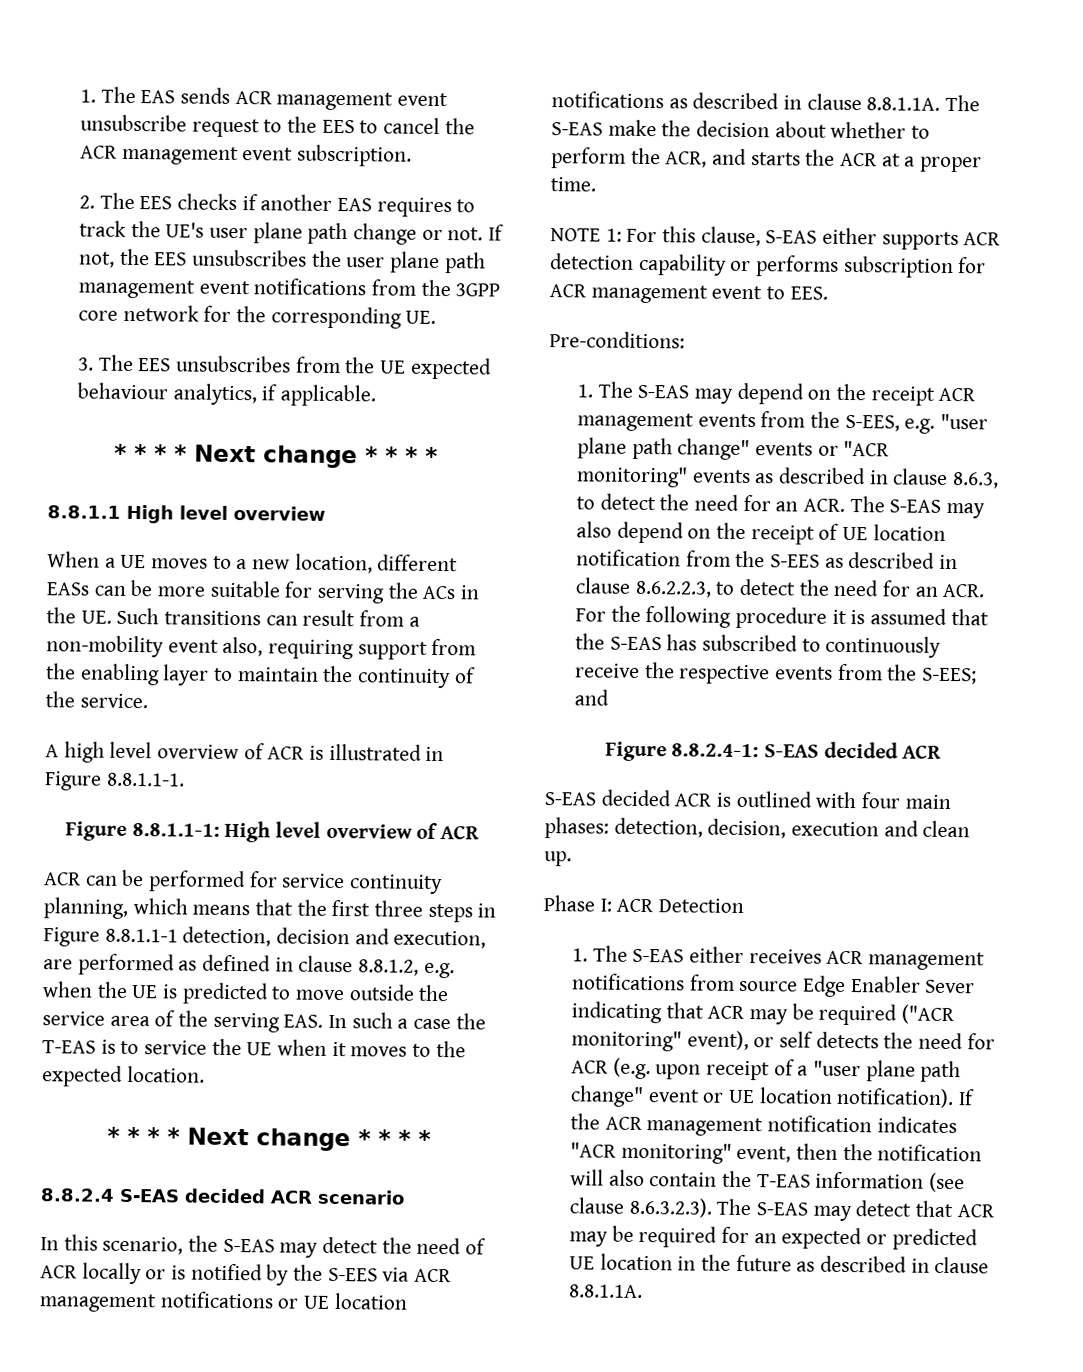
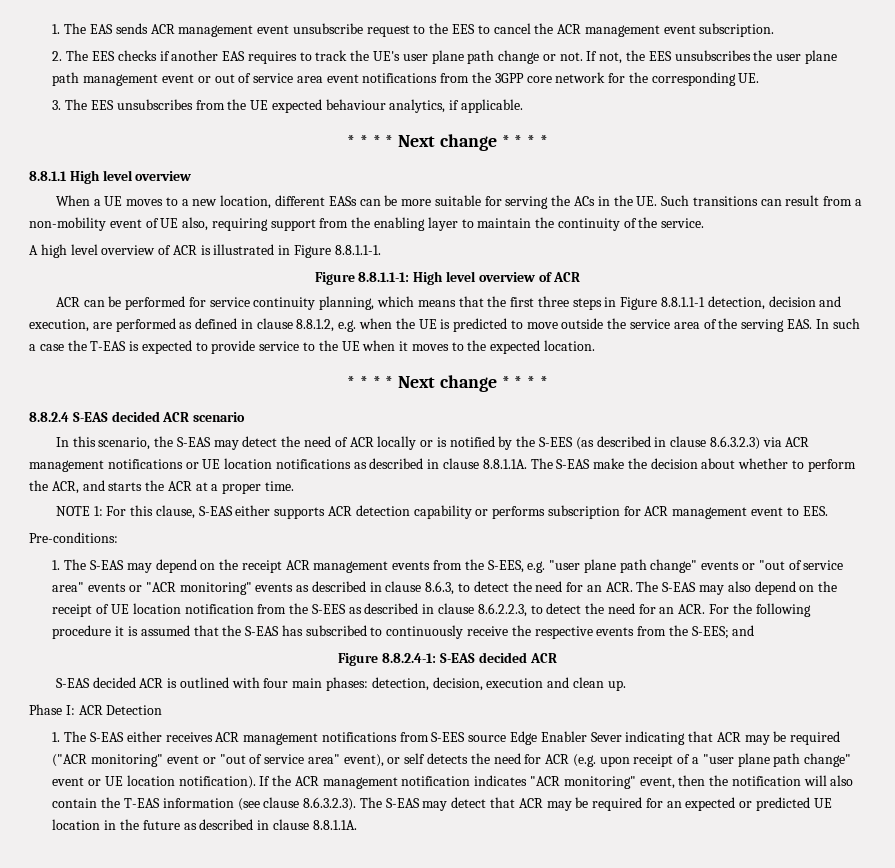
- If not, the EES unsubscribes the user plane path management event notifications from the 3GPP core network for the corresponding UE.
+ If not, the EES unsubscribes the user plane path management event or out of service area event notifications from the 3GPP core network for the corresponding UE.
- When a UE moves to a new location, different EASs can be more suitable for serving the ACs in the UE. Such transitions can result from a non-mobility event also, requiring support from the enabling layer to maintain the continuity of the service.
+ When a UE moves to a new location, different EASs can be more suitable for serving the ACs in the UE. Such transitions can result from a non-mobility event of UE also, requiring support from the enabling layer to maintain the continuity of the service.
- ACR can be performed for service continuity planning, which means that the first three steps in Figure 8.8.1.1-1 detection, decision and execution, are performed as defined in clause 8.8.1.2, e.g. when the UE is predicted to move outside the service area of the serving EAS. In such a case the T-EAS is to service the UE when it moves to the expected location.
+ ACR can be performed for service continuity planning, which means that the first three steps in Figure 8.8.1.1-1 detection, decision and execution, are performed as defined in clause 8.8.1.2, e.g. when the UE is predicted to move outside the service area of the serving EAS. In such a case the T-EAS is expected to provide service to the UE when it moves to the expected location.
- In this scenario, the S-EAS may detect the need of ACR locally or is notified by the S-EES via ACR management notifications or UE location notifications as described in clause 8.8.1.1A. The S-EAS make the decision about whether to perform the ACR, and starts the ACR at a proper time.
+ In this scenario, the S-EAS may detect the need of ACR locally or is notified by the S-EES (as described in clause 8.6.3.2.3) via ACR management notifications or UE location notifications as described in clause 8.8.1.1A. The S-EAS make the decision about whether to perform the ACR, and starts the ACR at a proper time.
- 1. The S-EAS may depend on the receipt ACR management events from the S-EES, e.g. "user plane path change" events or "ACR monitoring" events as described in clause 8.6.3, to detect the need for an ACR. The S-EAS may also depend on the receipt of UE location notification from the S-EES as described in clause 8.6.2.2.3, to detect the need for an ACR. For the following procedure it is assumed that the S-EAS has subscribed to continuously receive the respective events from the S-EES;
+ 1. The S-EAS may depend on the receipt ACR management events from the S-EES, e.g. "user plane path change" events or "out of service area" events or "ACR monitoring" events as described in clause 8.6.3, to detect the need for an ACR. The S-EAS may also depend on the receipt of UE location notification from the S-EES as described in clause 8.6.2.2.3, to detect the need for an ACR. For the following procedure it is assumed that the S-EAS has subscribed to continuously receive the respective events from the S-EES;
- 1. The S-EAS either receives ACR management notifications from source Edge Enabler Sever indicating that ACR may be required ("ACR monitoring" event), or self detects the need for ACR (e.g. upon receipt of a "user plane path change" event or UE location notification).
+ 1. The S-EAS either receives ACR management notifications from S-EES source Edge Enabler Sever indicating that ACR may be required ("ACR monitoring" event or "out of service area" event), or self detects the need for ACR (e.g. upon receipt of a "user plane path change" event or UE location notification).

